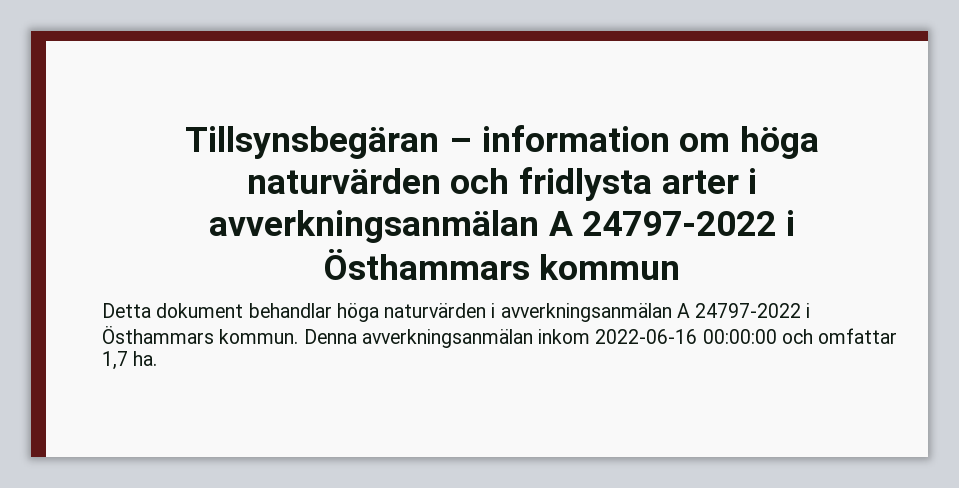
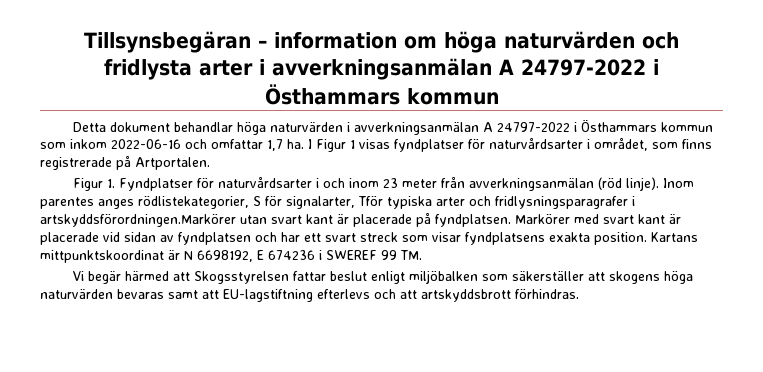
- Detta dokument behandlar höga naturvärden i avverkningsanmälan A 24797-2022 i Östhammars kommun. Denna avverkningsanmälan inkom 2022-06-16 00:00:00 och omfattar 1,7 ha.
+ Detta dokument behandlar höga naturvärden i avverkningsanmälan A 24797-2022 i Östhammars kommun som inkom 2022-06-16 och omfattar 1,7 ha.
+ I Figur 1 visas fyndplatser för naturvårdsarter i området, som finns registrerade på Artportalen.
+ Figur 1. Fyndplatser för naturvårdsarter i och inom 23 meter från avverkningsanmälan (röd linje). Inom parentes anges rödlistekategorier, S för signalarter, Tför typiska arter och fridlysningsparagrafer i artskyddsförordningen.Markörer utan svart kant är placerade på fyndplatsen. Markörer med svart kant är placerade vid sidan av fyndplatsen och har ett svart streck som visar fyndplatsens exakta position. Kartans mittpunktskoordinat är N 6698192, E 674236 i SWEREF 99 TM.
+ Vi begär härmed att Skogsstyrelsen fattar beslut enligt miljöbalken som säkerställer att skogens höga naturvärden bevaras samt att EU-lagstiftning efterlevs och att artskyddsbrott förhindras.

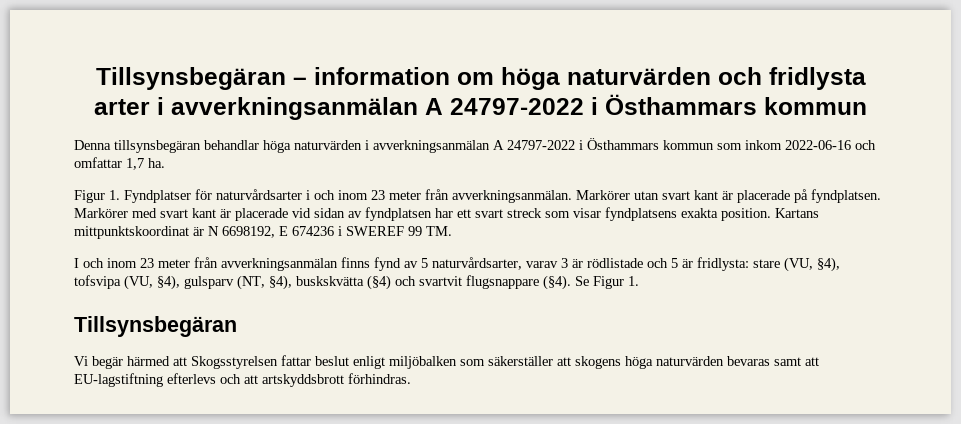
- Detta dokument behandlar höga naturvärden i avverkningsanmälan A 24797-2022 i Östhammars kommun som inkom 2022-06-16 och omfattar 1,7 ha. I Figur 1 visas fyndplatser för naturvårdsarter i området, som finns registrerade på Artportalen.
+ Denna tillsynsbegäran behandlar höga naturvärden i avverkningsanmälan A 24797-2022 i Östhammars kommun som inkom 2022-06-16 och omfattar 1,7 ha.
- Figur 1. Fyndplatser för naturvårdsarter i och inom 23 meter från avverkningsanmälan (röd linje). Inom parentes anges rödlistekategorier, S för signalarter, Tför typiska arter och fridlysningsparagrafer i artskyddsförordningen.Markörer utan svart kant är placerade på fyndplatsen.
+ Figur 1. Fyndplatser för naturvårdsarter i och inom 23 meter från avverkningsanmälan. Markörer utan svart kant är placerade på fyndplatsen.
- Markörer med svart kant är placerade vid sidan av fyndplatsen och har ett svart streck som visar fyndplatsens exakta position.
+ Markörer med svart kant är placerade vid sidan av fyndplatsen har ett svart streck som visar fyndplatsens exakta position.
+ I och inom 23 meter från avverkningsanmälan finns fynd av 5 naturvårdsarter, varav 3 är rödlistade och 5 är fridlysta: stare (VU, §4), tofsvipa (VU, §4), gulsparv (NT, §4), buskskvätta (§4) och svartvit flugsnappare (§4). Se Figur 1.
+ Tillsynsbegäran

